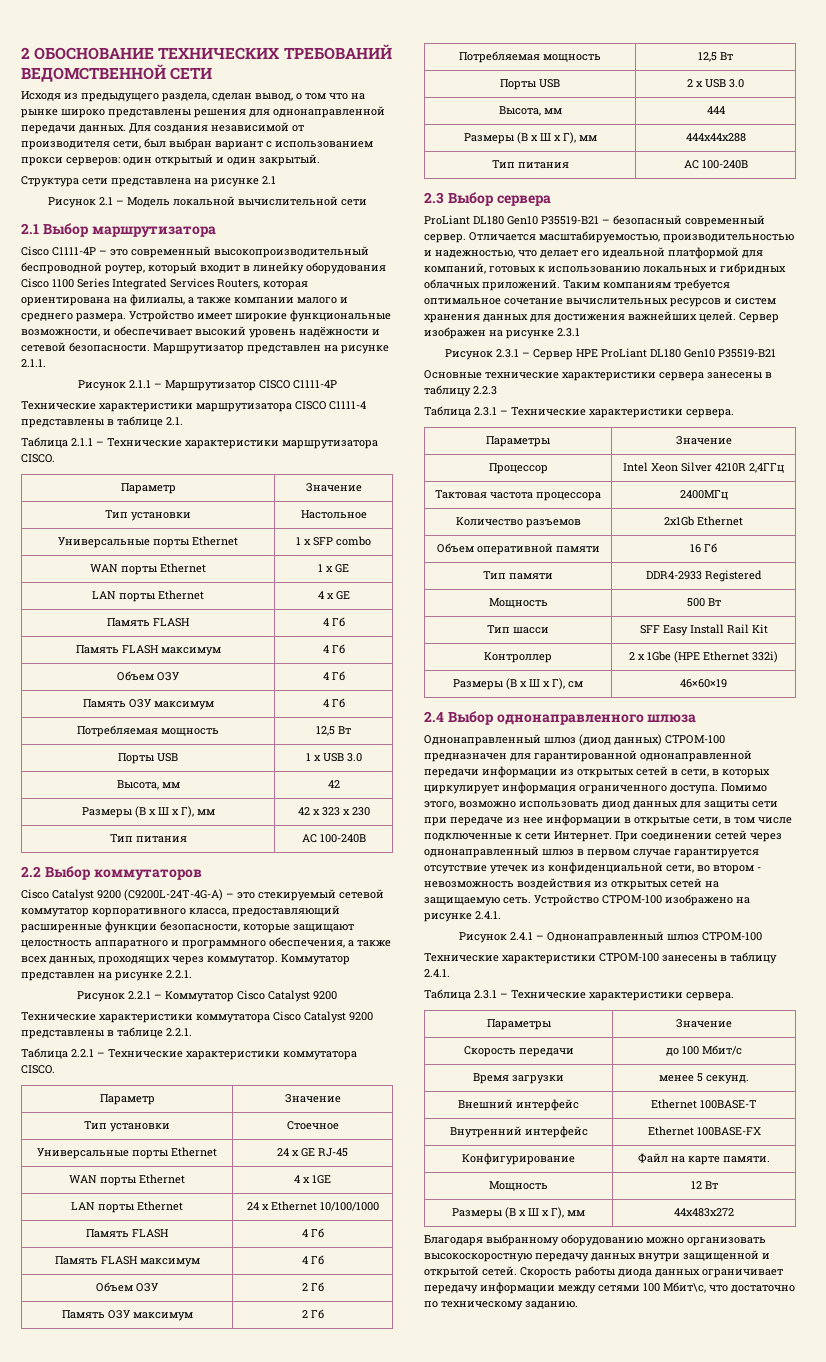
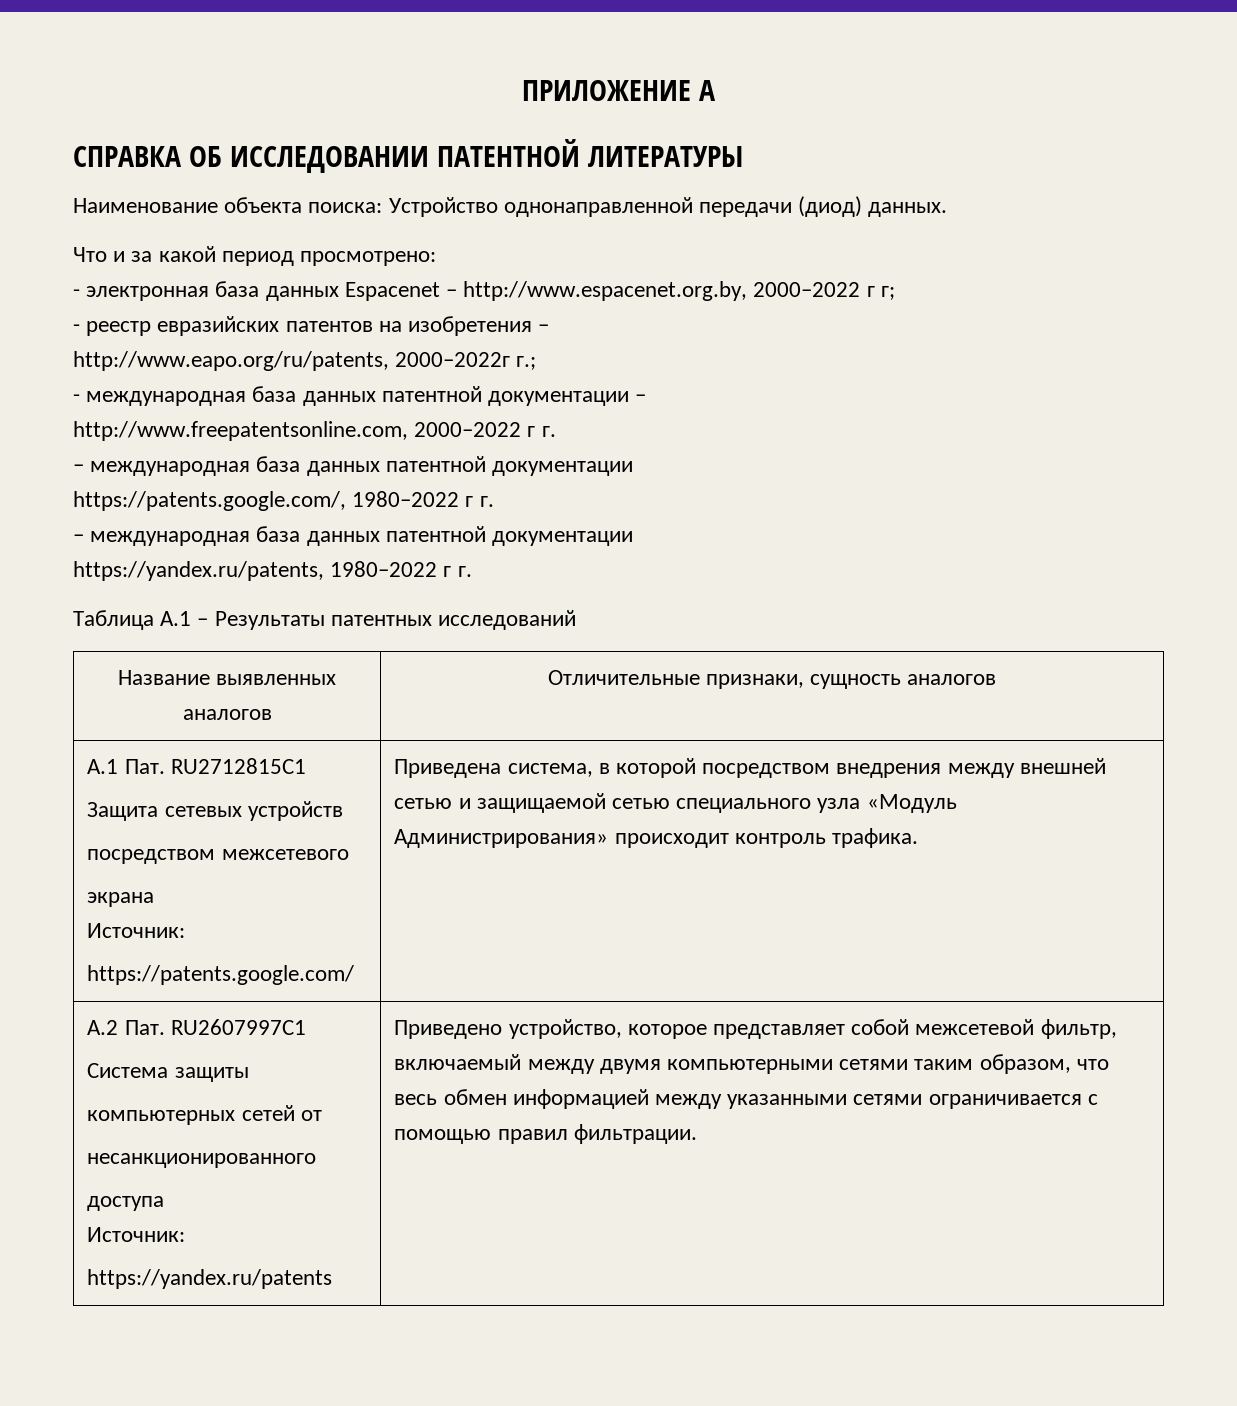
- 2 ОБОСНОВАНИЕ ТЕХНИЧЕСКИХ ТРЕБОВАНИЙ ВЕДОМСТВЕННОЙ СЕТИ
- Исходя из предыдущего раздела, сделан вывод, о том что на рынке широко представлены решения для однонаправленной передачи данных. Для создания независимой от производителя сети, был выбран вариант с использованием прокси серверов: один открытый и один закрытый.
- Структура сети представлена на рисунке 2.1
- Рисунок 2.1 – Модель локальной вычислительной сети
- 2.1 Выбор маршрутизатора
- Cisco C1111-4P – это современный высокопроизводительный беспроводной роутер, который входит в линейку оборудования Cisco 1100 Series Integrated Services Routers, которая ориентирована на филиалы, а также компании малого и среднего размера. Устройство имеет широкие функциональные возможности, и обеспечивает высокий уровень надёжности и сетевой безопасности. Маршрутизатор представлен на рисунке 2.1.1.
- Рисунок 2.1.1 – Маршрутизатор CISCO C1111-4P
- Технические характеристики маршрутизатора CISCO C1111-4 представлены в таблице 2.1.
- Таблица 2.1.1 – Технические характеристики маршрутизатора CISCO.
- Параметр | Значение
- Тип установки | Настольное
- Универсальные порты Ethernet | 1 х SFP combo
- WAN порты Ethernet | 1 x GE
- LAN порты Ethernet | 4 x GE
- Память FLASH | 4 Гб
- Память FLASH максимум | 4 Гб
- Объем ОЗУ | 4 Гб
- Память ОЗУ максимум | 4 Гб
- Потребляемая мощность | 12,5 Вт
- Порты USB | 1 x USB 3.0
- Высота, мм | 42
- Размеры (В х Ш х Г), мм | 42 x 323 x 230
- Тип питания | АС 100-240В
- 2.2 Выбор коммутаторов
- Cisco Catalyst 9200 (C9200L-24T-4G-A) – это стекируемый сетевой коммутатор корпоративного класса, предоставляющий расширенные функции безопасности, которые защищают целостность аппаратного и программного обеспечения, а также всех данных, проходящих через коммутатор. Коммутатор представлен на рисунке 2.2.1.
- Рисунок 2.2.1 – Коммутатор Cisco Catalyst 9200
- Технические характеристики коммутатора Cisco Catalyst 9200 представлены в таблице 2.2.1.
- Таблица 2.2.1 – Технические характеристики коммутатора CISCO.
- Параметр | Значение
- Тип установки | Стоечное
- Универсальные порты Ethernet | 24 x GE RJ-45
- WAN порты Ethernet | 4 х 1GE
- LAN порты Ethernet | 24 x Ethernet 10/100/1000
- Память FLASH | 4 Гб
- Память FLASH максимум | 4 Гб
- Объем ОЗУ | 2 Гб
- Память ОЗУ максимум | 2 Гб
- Потребляемая мощность | 12,5 Вт
- Порты USB | 2 x USB 3.0
- Высота, мм | 444
- Размеры (В х Ш х Г), мм | 444x44x288
- Тип питания | АС 100-240В
- 2.3 Выбор сервера
- ProLiant DL180 Gen10 P35519-B21 – безопасный современный сервер. Отличается масштабируемостью, производительностью и надежностью, что делает его идеальной платформой для компаний, готовых к использованию локальных и гибридных облачных приложений. Таким компаниям требуется оптимальное сочетание вычислительных ресурсов и систем хранения данных для достижения важнейших целей. Сервер изображен на рисунке 2.3.1
- Рисунок 2.3.1 – Сервер HPE ProLiant DL180 Gen10 P35519-B21
- Основные технические характеристики сервера занесены в таблицу 2.2.3
- Таблица 2.3.1 – Технические характеристики сервера.
- Параметры | Значение
- Процессор | Intel Xeon Silver 4210R 2,4ГГц
- Тактовая частота процессора | 2400МГц
- Количество разъемов | 2x1Gb Ethernet
- Объем оперативной памяти | 16 Гб
- Тип памяти | DDR4-2933 Registered
- Мощность | 500 Вт
- Тип шасси | SFF Easy Install Rail Kit
- Контроллер | 2 x 1Gbe (HPE Ethernet 332i)
- Размеры (В х Ш х Г), см | 46×60×19
- 2.4 Выбор однонаправленного шлюза
- Однонаправленный шлюз (диод данных) СТРОМ-100 предназначен для гарантированной однонаправленной передачи информации из открытых сетей в сети, в которых циркулирует информация ограниченного доступа. Помимо этого, возможно использовать диод данных для защиты сети при передаче из нее информации в открытые сети, в том числе подключенные к сети Интернет. При соединении сетей через однонаправленный шлюз в первом случае гарантируется отсутствие утечек из конфиденциальной сети, во втором - невозможность воздействия из открытых сетей на защищаемую сеть. Устройство СТРОМ-100 изображено на рисунке 2.4.1.
- Рисунок 2.4.1 – Однонаправленный шлюз СТРОМ-100
- Технические характеристики СТРОМ-100 занесены в таблицу 2.4.1.
- Таблица 2.3.1 – Технические характеристики сервера.
- Параметры | Значение
- Скорость передачи | до 100 Мбит/с
- Время загрузки | менее 5 секунд.
- Внешний интерфейс | Ethernet 100BASE-T
- Внутренний интерфейс | Ethernet 100BASE-FX
- Конфигурирование | Файл на карте памяти.
- Мощность | 12 Вт
- Размеры (В х Ш х Г), мм | 44х483х272
- Благодаря выбранному оборудованию можно организовать высокоскоростную передачу данных внутри защищенной и открытой сетей. Скорость работы диода данных ограничивает передачу информации между сетями 100 Мбит\с, что достаточно по техническому заданию.
+ ПРИЛОЖЕНИЕ А
+ СПРАВКА ОБ ИССЛЕДОВАНИИ ПАТЕНТНОЙ ЛИТЕРАТУРЫ
+ Наименование объекта поиска: Устройство однонаправленной передачи (диод) данных.
+ Что и за какой период просмотрено:
+ - электронная база данных Espacenet – http://www.espacenet.org.by, 2000–2022 г г;
+ - реестр евразийских патентов на изобретения –
+ http://www.eapo.org/ru/patents, 2000–2022г г.;
+ - международная база данных патентной документации –
+ http://www.freepatentsonline.com, 2000–2022 г г.
+ – международная база данных патентной документации
+ https://patents.google.com/, 1980–2022 г г.
+ – международная база данных патентной документации
+ https://yandex.ru/patents, 1980–2022 г г.
+ Таблица А.1 – Результаты патентных исследований
+ Название выявленных аналогов | Отличительные признаки, сущность аналогов
+ А.1 Пат. RU2712815C1
+ Защита сетевых устройств
+ посредством межсетевого
+ экрана
+ Источник:
+ https://patents.google.com/ | Приведена система, в которой посредством внедрения между внешней сетью и защищаемой сетью специального узла «Модуль Администрирования» происходит контроль трафика.
+ А.2 Пат. RU2607997C1
+ Система защиты
+ компьютерных сетей от
+ несанкционированного
+ доступа
+ Источник:
+ https://yandex.ru/patents | Приведено устройство, которое представляет собой межсетевой фильтр, включаемый между двумя компьютерными сетями таким образом, что весь обмен информацией между указанными сетями ограничивается с помощью правил фильтрации.

